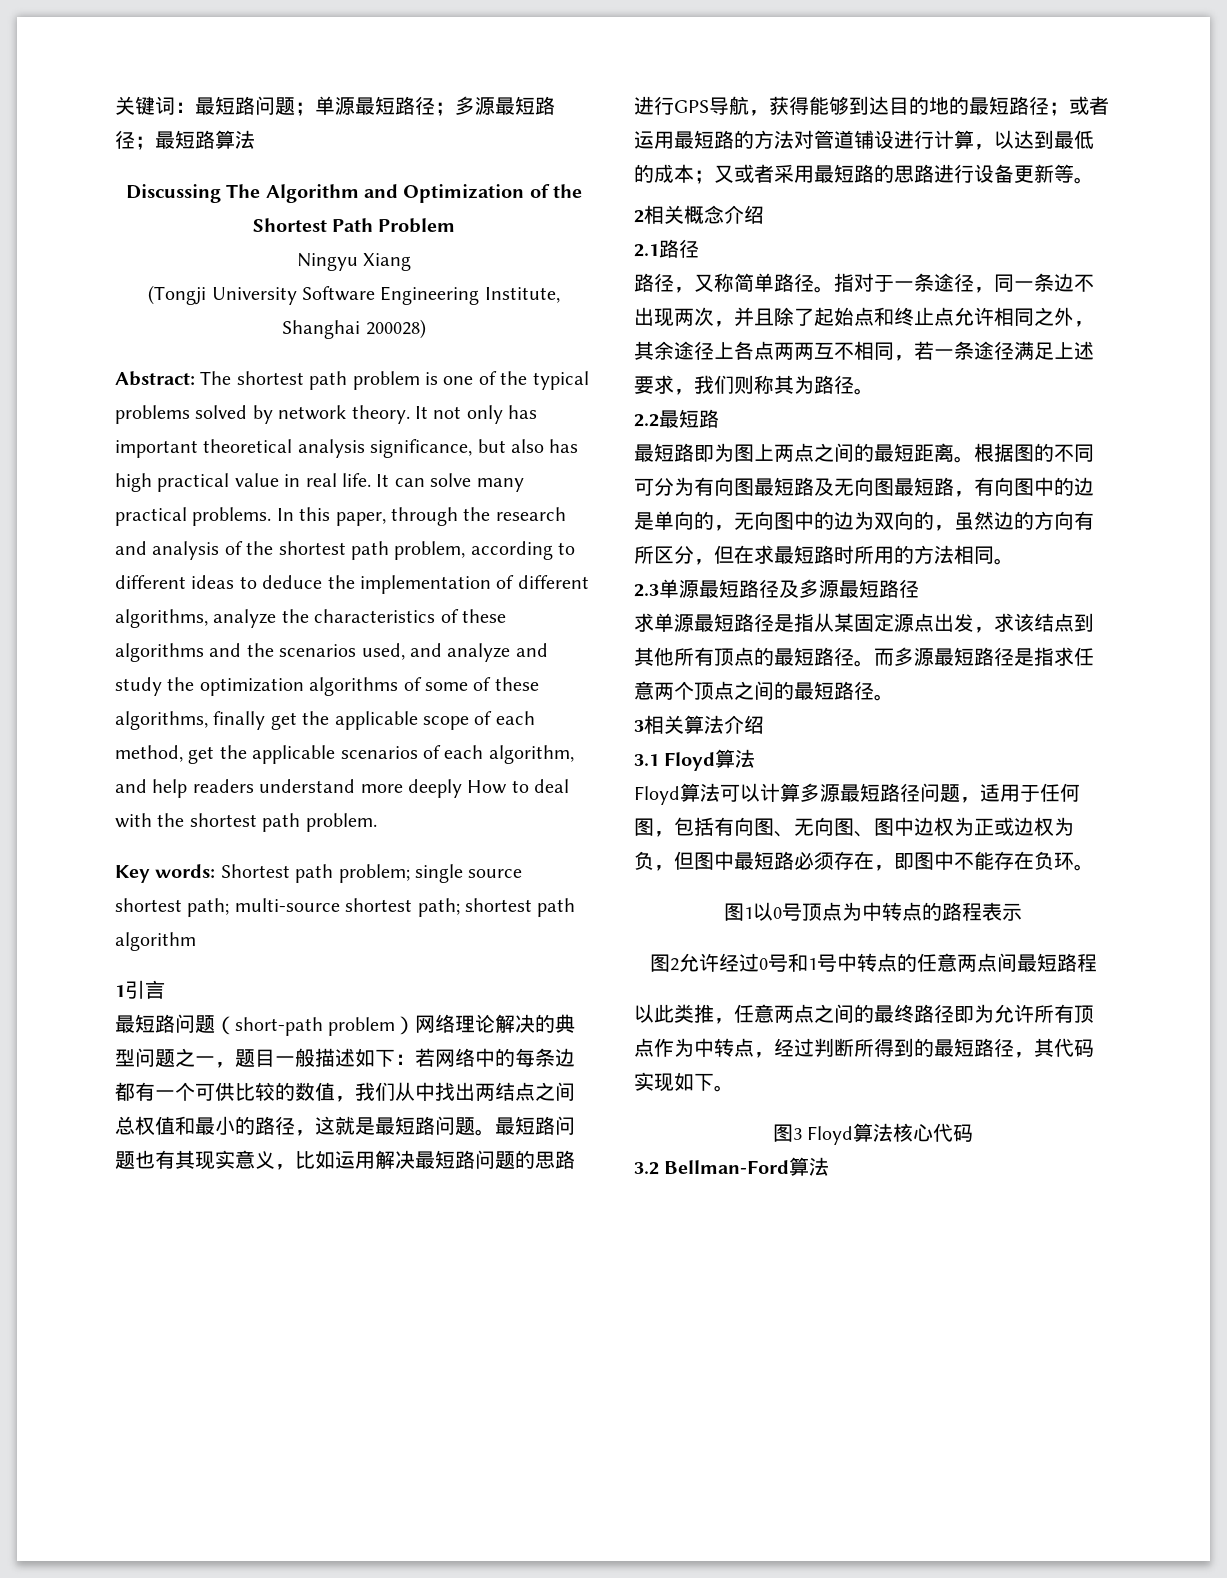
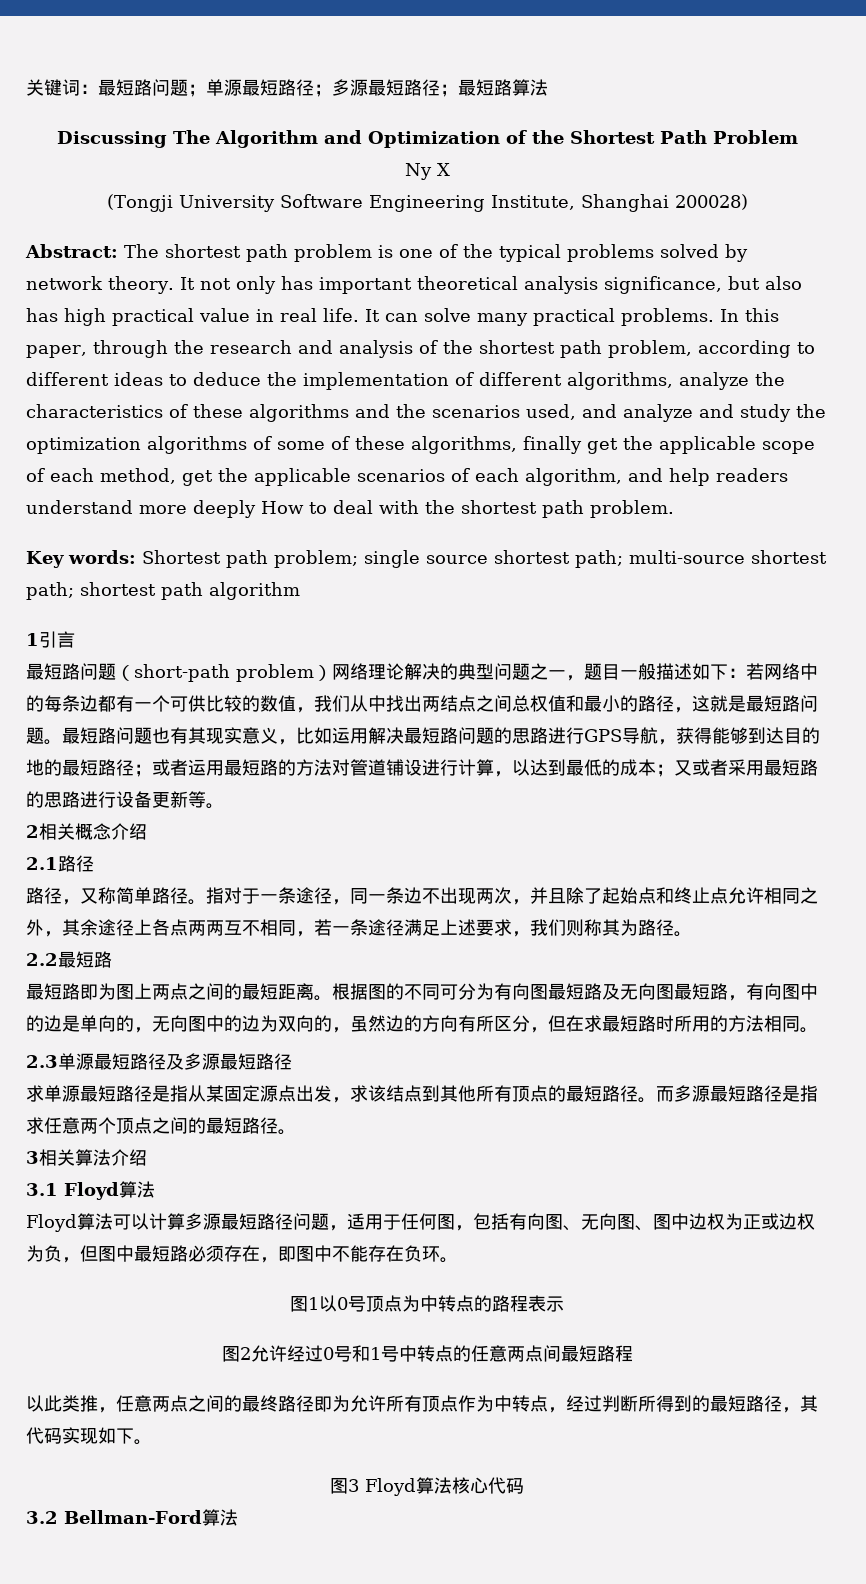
- Ningyu Xiang
+ Ny X

